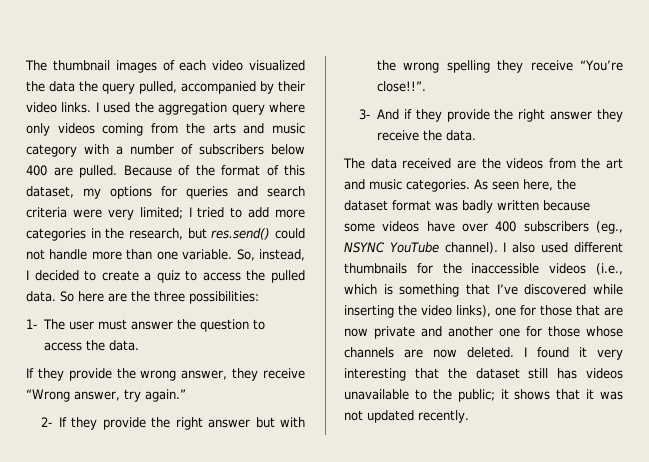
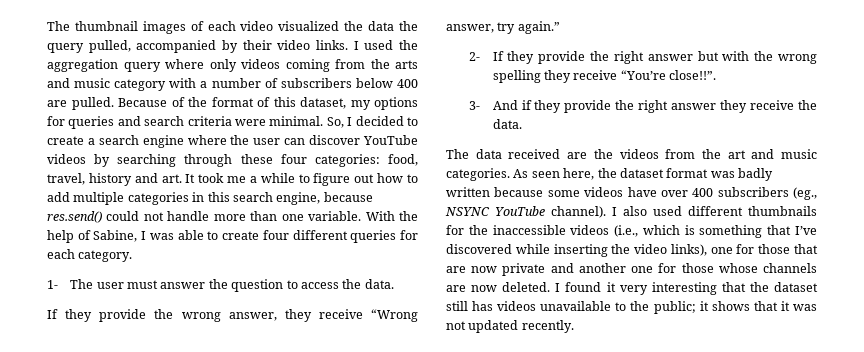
- Because of the format of this dataset, my options for queries and search criteria were very limited; I tried to add more categories in the research, but res.send() could not handle more than one variable.
+ Because of the format of this dataset, my options for queries and search criteria were minimal. So, I decided to create a search engine where the user can discover YouTube videos by searching through these four categories: food, travel, history and art. It took me a while to figure out how to add multiple categories in this search engine, because res.send() could not handle more than one variable.
- So, instead, I decided to create a quiz to access the pulled data. So here are the three possibilities:
+ With the help of Sabine, I was able to create four different queries for each category.

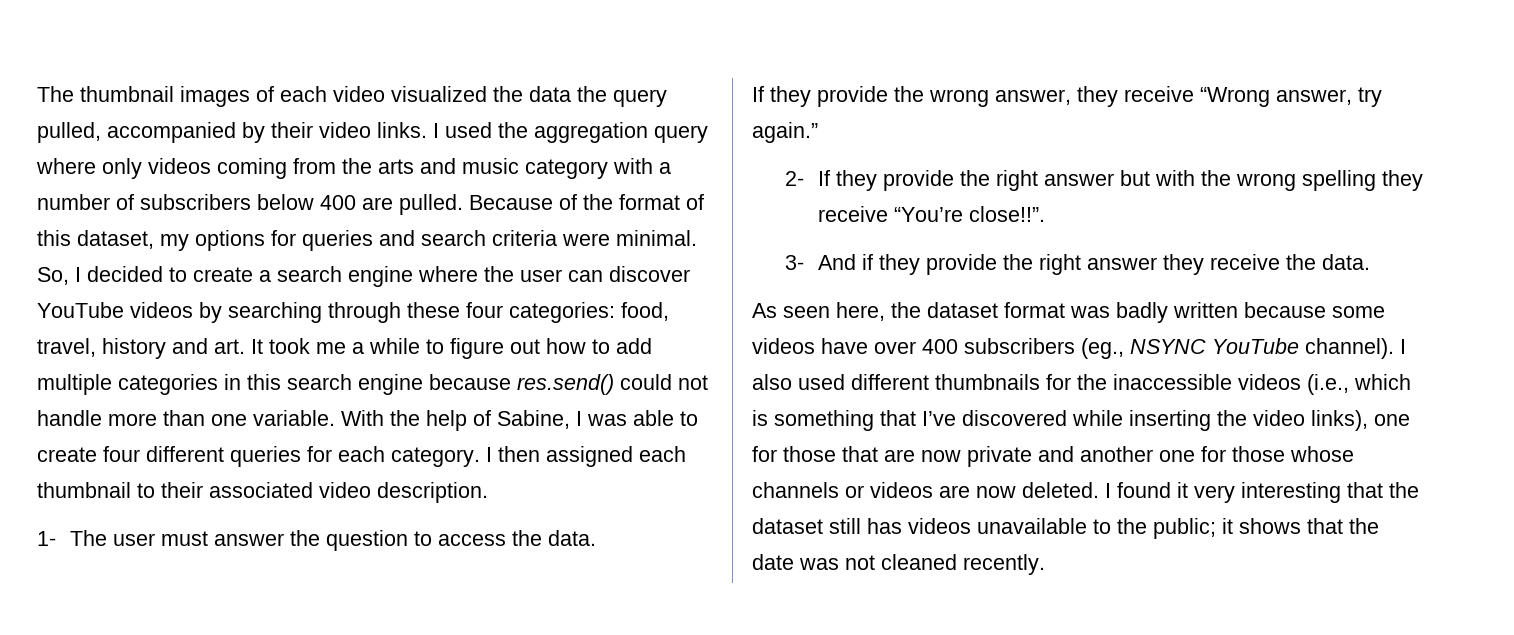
- So, I decided to create a search engine where the user can discover YouTube videos by searching through these four categories: food, travel, history and art. It took me a while to figure out how to add multiple categories in this search engine, because res.send() could not handle more than one variable.
+ So, I decided to create a search engine where the user can discover YouTube videos by searching through these four categories: food, travel, history and art. It took me a while to figure out how to add multiple categories in this search engine because res.send() could not handle more than one variable.
+ I then assigned each thumbnail to their associated video description.
- The data received are the videos from the art and music categories.
- I also used different thumbnails for the inaccessible videos (i.e., which is something that I’ve discovered while inserting the video links), one for those that are now private and another one for those whose channels are now deleted.
+ I also used different thumbnails for the inaccessible videos (i.e., which is something that I’ve discovered while inserting the video links), one for those that are now private and another one for those whose channels or videos are now deleted.
- I found it very interesting that the dataset still has videos unavailable to the public; it shows that it was not updated recently.
+ I found it very interesting that the dataset still has videos unavailable to the public; it shows that the date was not cleaned recently.

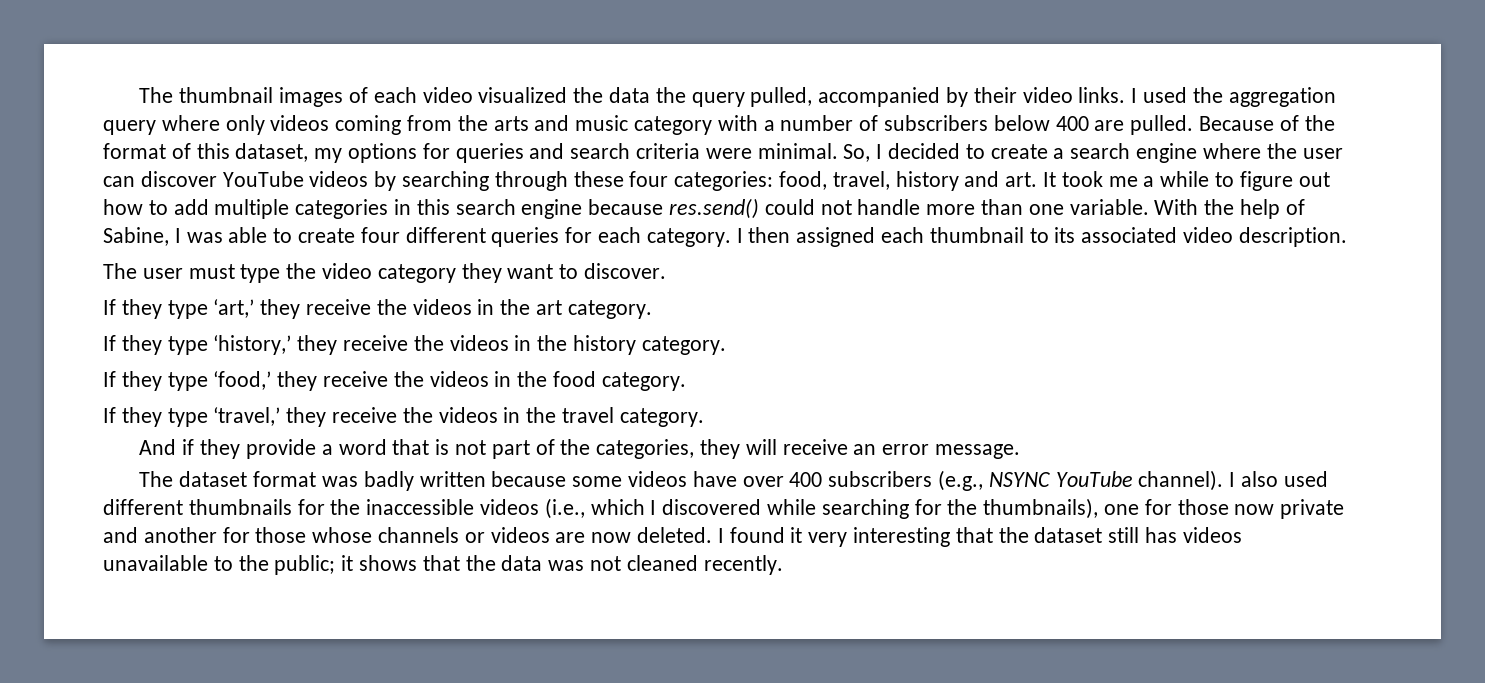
- I then assigned each thumbnail to their associated video description.
+ I then assigned each thumbnail to its associated video description.
- 1- The user must answer the question to access the data.
- If they provide the wrong answer, they receive “Wrong answer, try again.”
- 2- If they provide the right answer but with the wrong spelling they receive “You’re close!!”.
- 3- And if they provide the right answer they receive the data.
- As seen here, the dataset format was badly written because some videos have over 400 subscribers (eg., NSYNC YouTube channel).
+ The user must type the video category they want to discover.
+ If they type ‘art,’ they receive the videos in the art category.
+ If they type ‘history,’ they receive the videos in the history category.
+ If they type ‘food,’ they receive the videos in the food category.
+ If they type ‘travel,’ they receive the videos in the travel category.
+ And if they provide a word that is not part of the categories, they will receive an error message.
+ The dataset format was badly written because some videos have over 400 subscribers (e.g., NSYNC YouTube channel).
- I also used different thumbnails for the inaccessible videos (i.e., which is something that I’ve discovered while inserting the video links), one for those that are now private and another one for those whose channels or videos are now deleted.
+ I also used different thumbnails for the inaccessible videos (i.e., which I discovered while searching for the thumbnails), one for those now private and another for those whose channels or videos are now deleted.
- I found it very interesting that the dataset still has videos unavailable to the public; it shows that the date was not cleaned recently.
+ I found it very interesting that the dataset still has videos unavailable to the public; it shows that the data was not cleaned recently.

